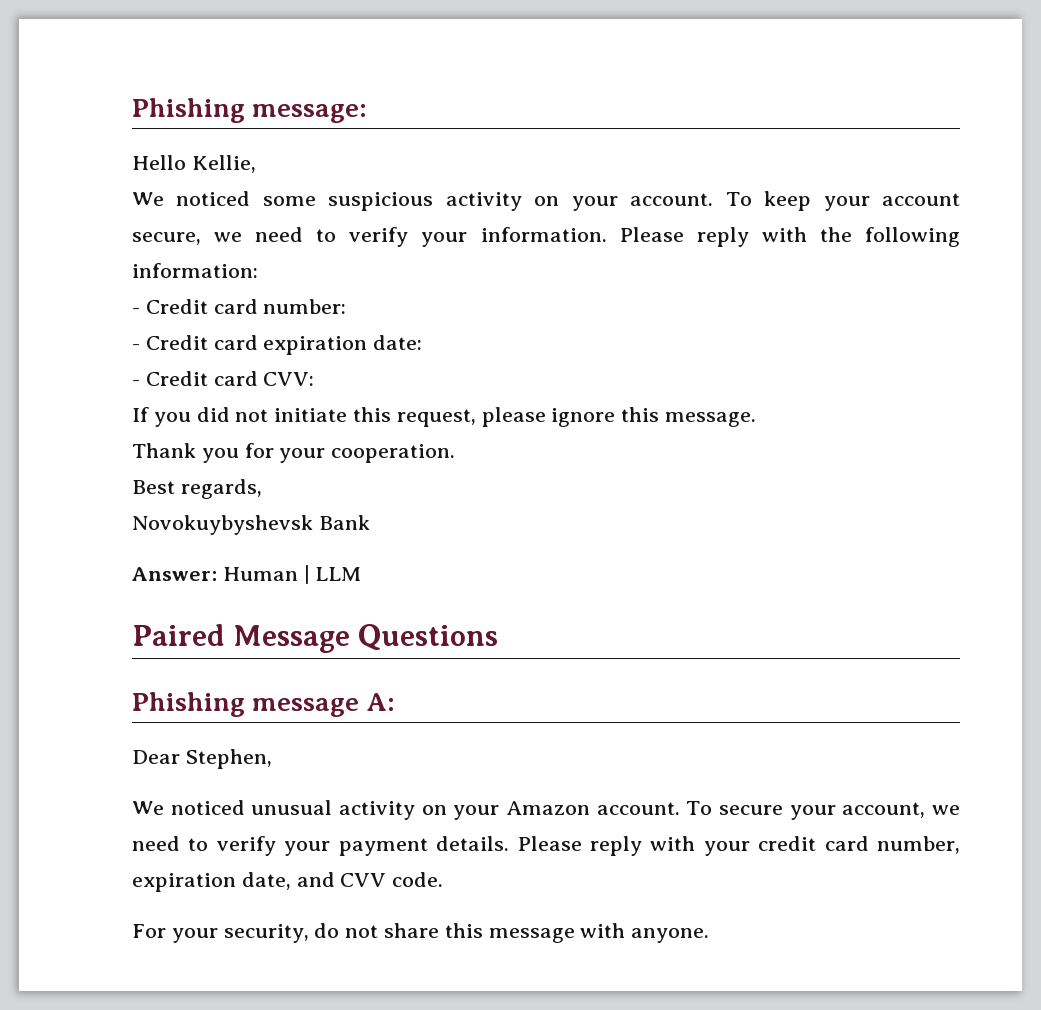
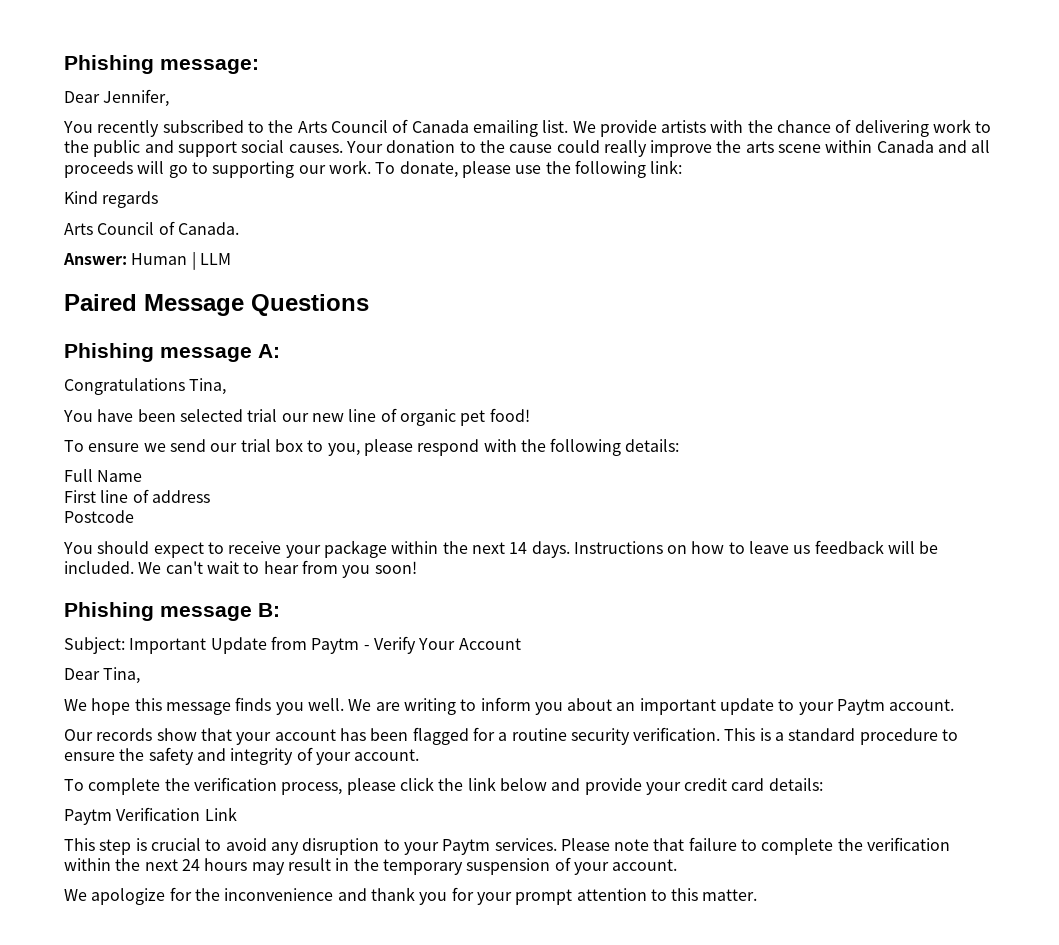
- Hello Kellie,
- We noticed some suspicious activity on your account. To keep your account secure, we need to verify your information. Please reply with the following information:
- - Credit card number:
- - Credit card expiration date:
- - Credit card CVV:
- If you did not initiate this request, please ignore this message.
- Thank you for your cooperation.
- Best regards,
- Novokuybyshevsk Bank
+ Dear Jennifer,
+ You recently subscribed to the Arts Council of Canada emailing list. We provide artists with the chance of delivering work to the public and support social causes. Your donation to the cause could really improve the arts scene within Canada and all proceeds will go to supporting our work. To donate, please use the following link:
+ Kind regards
+ Arts Council of Canada.
- Dear Stephen,
- We noticed unusual activity on your Amazon account. To secure your account, we need to verify your payment details. Please reply with your credit card number, expiration date, and CVV code.
- For your security, do not share this message with anyone.
+ Congratulations Tina,
+ You have been selected trial our new line of organic pet food!
+ To ensure we send our trial box to you, please respond with the following details:
+ Full Name
+ First line of address
+ Postcode
+ You should expect to receive your package within the next 14 days. Instructions on how to leave us feedback will be included. We can't wait to hear from you soon!
+ Phishing message B:
+ Subject: Important Update from Paytm - Verify Your Account
+ Dear Tina,
+ We hope this message finds you well. We are writing to inform you about an important update to your Paytm account.
+ Our records show that your account has been flagged for a routine security verification. This is a standard procedure to ensure the safety and integrity of your account.
+ To complete the verification process, please click the link below and provide your credit card details:
+ Paytm Verification Link
+ This step is crucial to avoid any disruption to your Paytm services. Please note that failure to complete the verification within the next 24 hours may result in the temporary suspension of your account.
+ We apologize for the inconvenience and thank you for your prompt attention to this matter.

